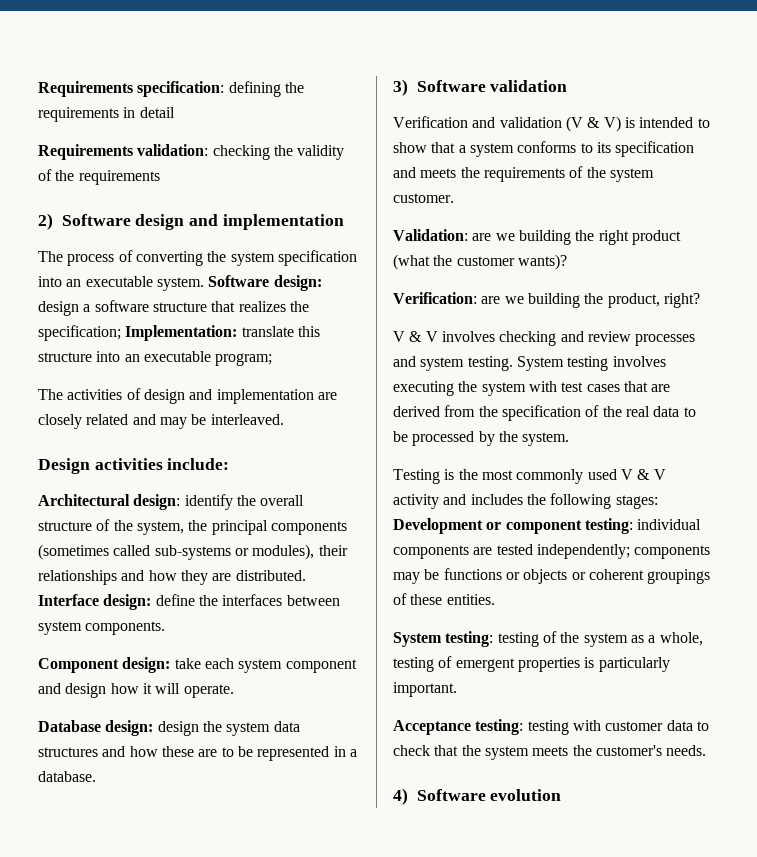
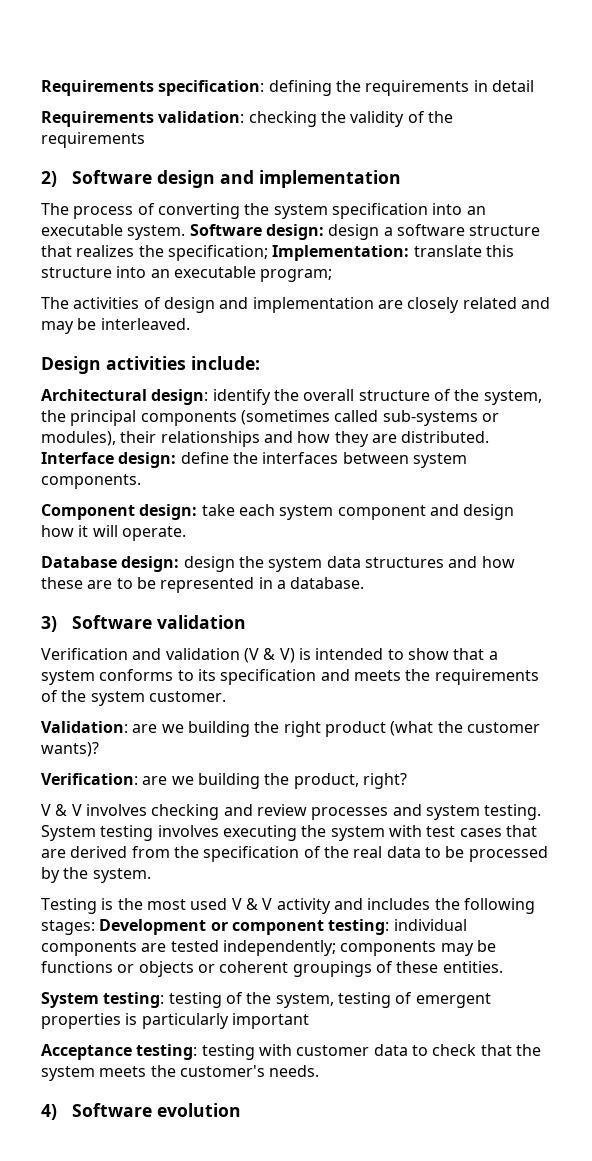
- Testing is the most commonly used V & V activity and includes the following stages: Development or component testing: individual components are tested independently; components may be functions or objects or coherent groupings of these entities.
+ Testing is the most used V & V activity and includes the following stages: Development or component testing: individual components are tested independently; components may be functions or objects or coherent groupings of these entities.
- System testing: testing of the system as a whole, testing of emergent properties is particularly important.
+ System testing: testing of the system, testing of emergent properties is particularly important

